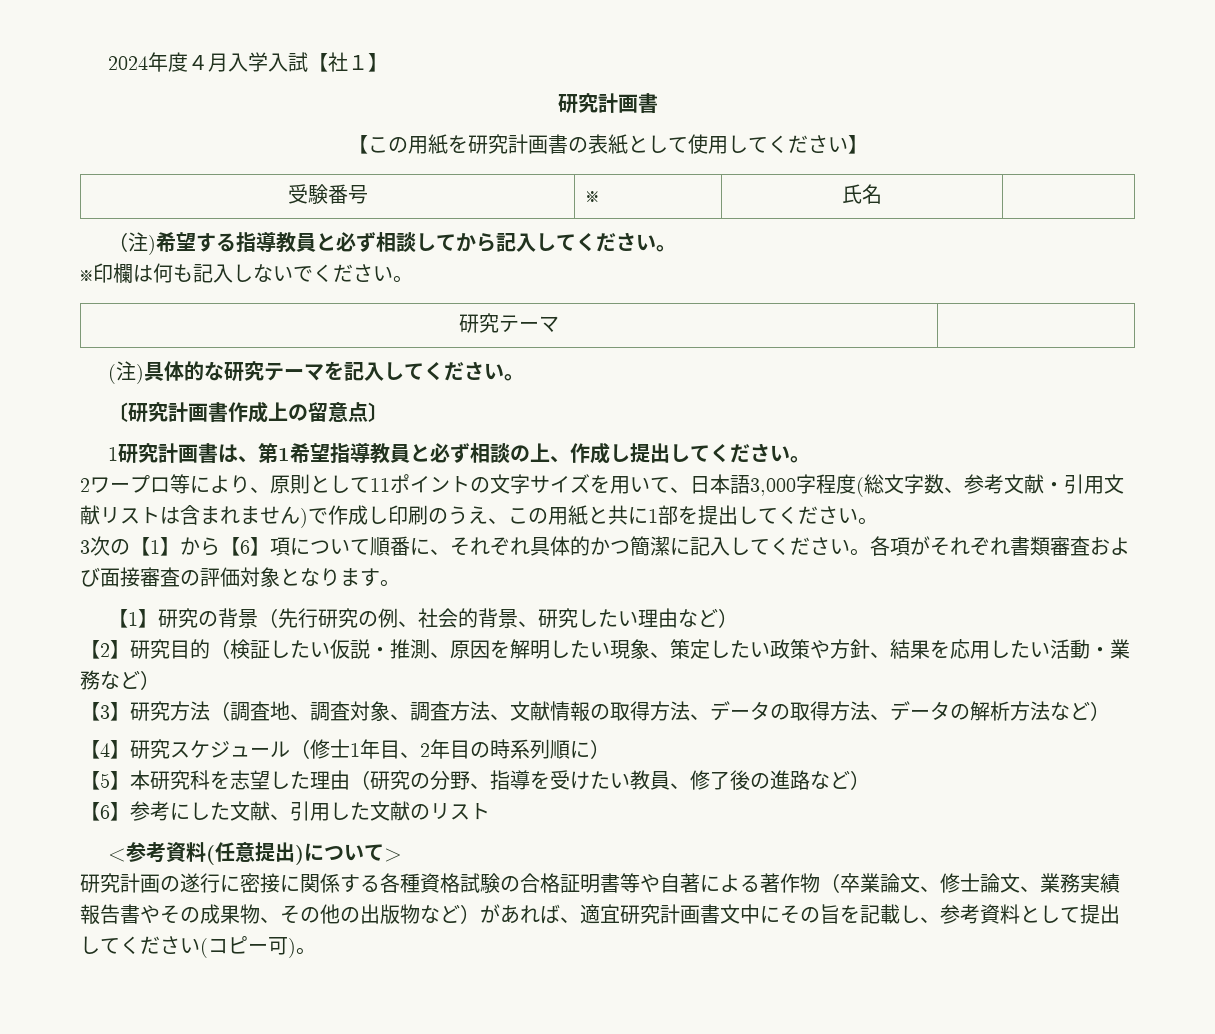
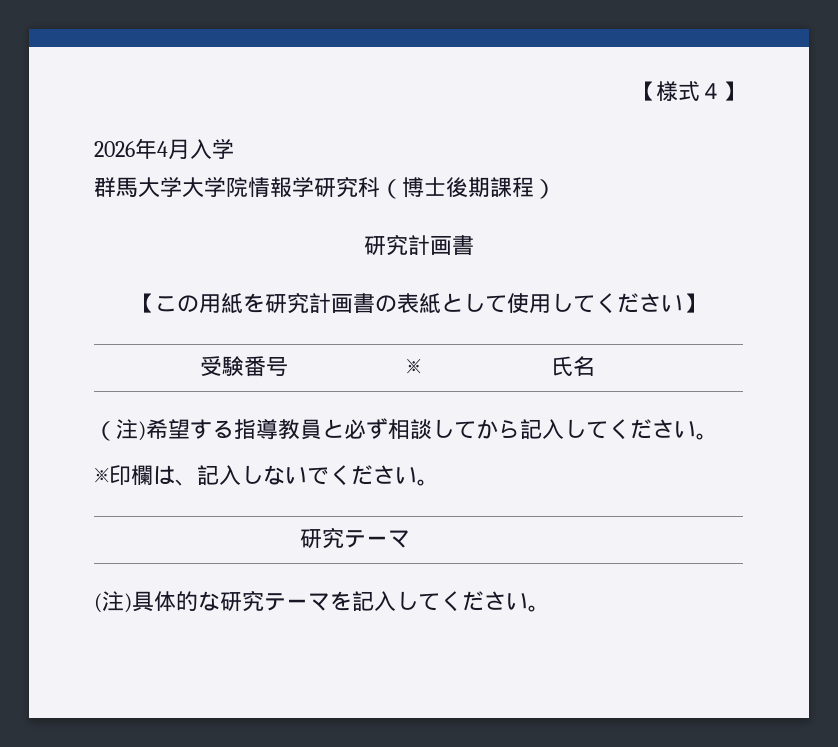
- 2024年度４月入学入試【社１】
+ 【様式４】
+ 2026年4月入学
+ 群馬大学大学院情報学研究科（博士後期課程）
- ※印欄は何も記入しないでください。
+ ※印欄は、記入しないでください。
- 〔研究計画書作成上の留意点〕
- 1研究計画書は、第1希望指導教員と必ず相談の上、作成し提出してください。
- 2ワープロ等により、原則として11ポイントの文字サイズを用いて、日本語3,000字程度(総文字数、参考文献・引用文献リストは含まれません)で作成し印刷のうえ、この用紙と共に1部を提出してください。
- 3次の【1】から【6】項について順番に、それぞれ具体的かつ簡潔に記入してください。各項がそれぞれ書類審査および面接審査の評価対象となります。
- 【1】研究の背景（先行研究の例、社会的背景、研究したい理由など）
- 【2】研究目的（検証したい仮説・推測、原因を解明したい現象、策定したい政策や方針、結果を応用したい活動・業務など）
- 【3】研究方法（調査地、調査対象、調査方法、文献情報の取得方法、データの取得方法、データの解析方法など）
- 【4】研究スケジュール（修士1年目、2年目の時系列順に）
- 【5】本研究科を志望した理由（研究の分野、指導を受けたい教員、修了後の進路など）
- 【6】参考にした文献、引用した文献のリスト
- <参考資料(任意提出)について>
- 研究計画の遂行に密接に関係する各種資格試験の合格証明書等や自著による著作物（卒業論文、修士論文、業務実績報告書やその成果物、その他の出版物など）があれば、適宜研究計画書文中にその旨を記載し、参考資料として提出してください(コピー可)。

